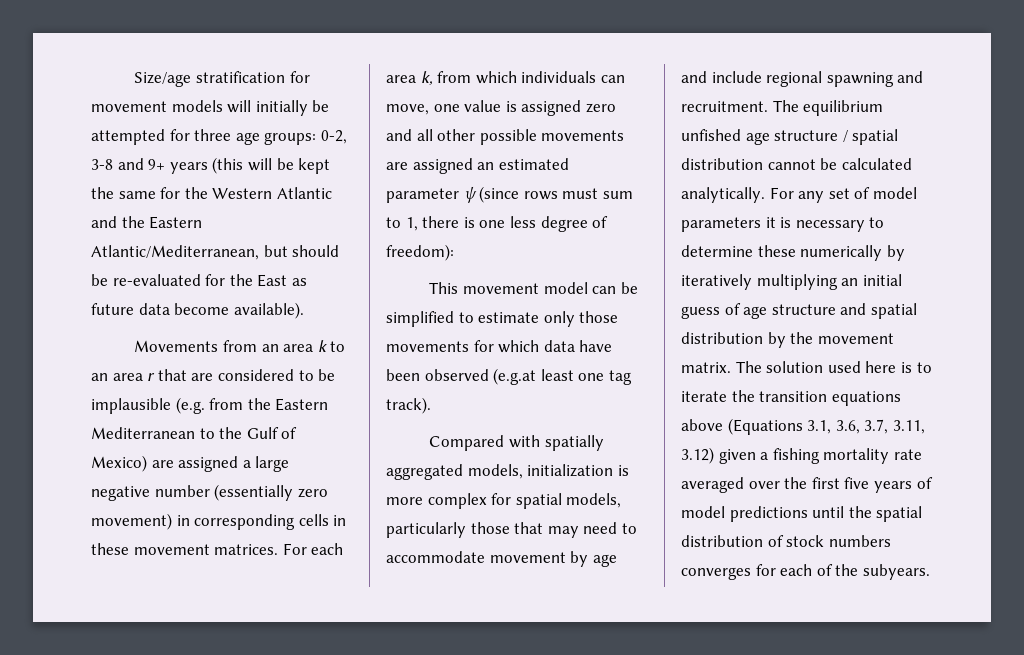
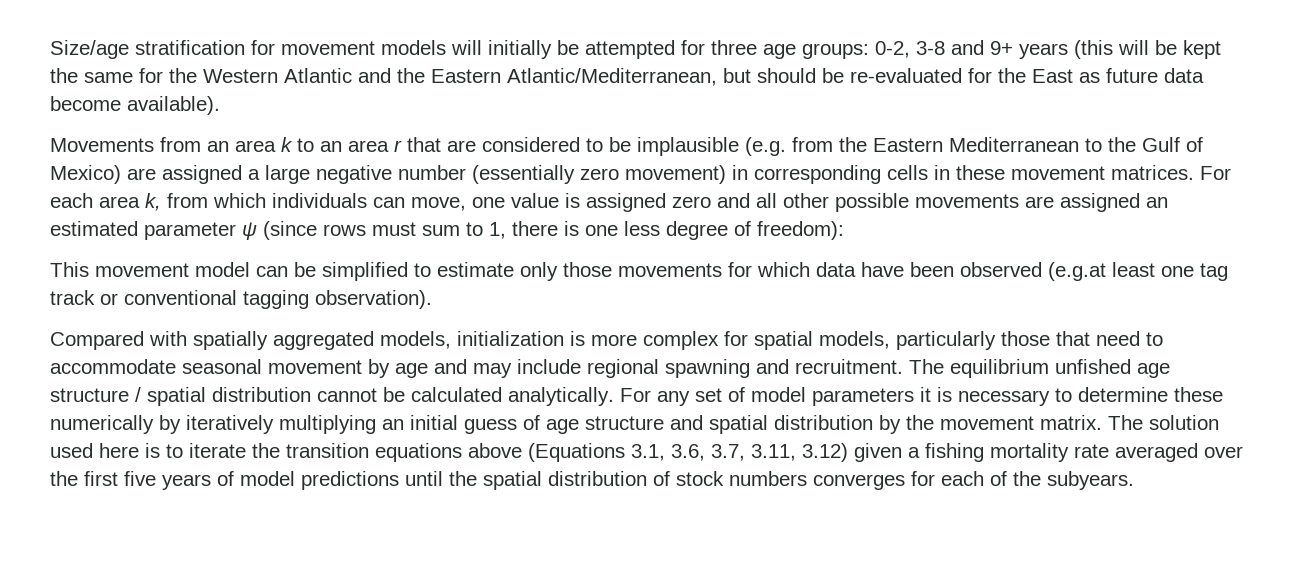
- This movement model can be simplified to estimate only those movements for which data have been observed (e.g.at least one tag track).
+ This movement model can be simplified to estimate only those movements for which data have been observed (e.g.at least one tag track or conventional tagging observation).
- Compared with spatially aggregated models, initialization is more complex for spatial models, particularly those that may need to accommodate movement by age and include regional spawning and recruitment.
+ Compared with spatially aggregated models, initialization is more complex for spatial models, particularly those that need to accommodate seasonal movement by age and may include regional spawning and recruitment.

